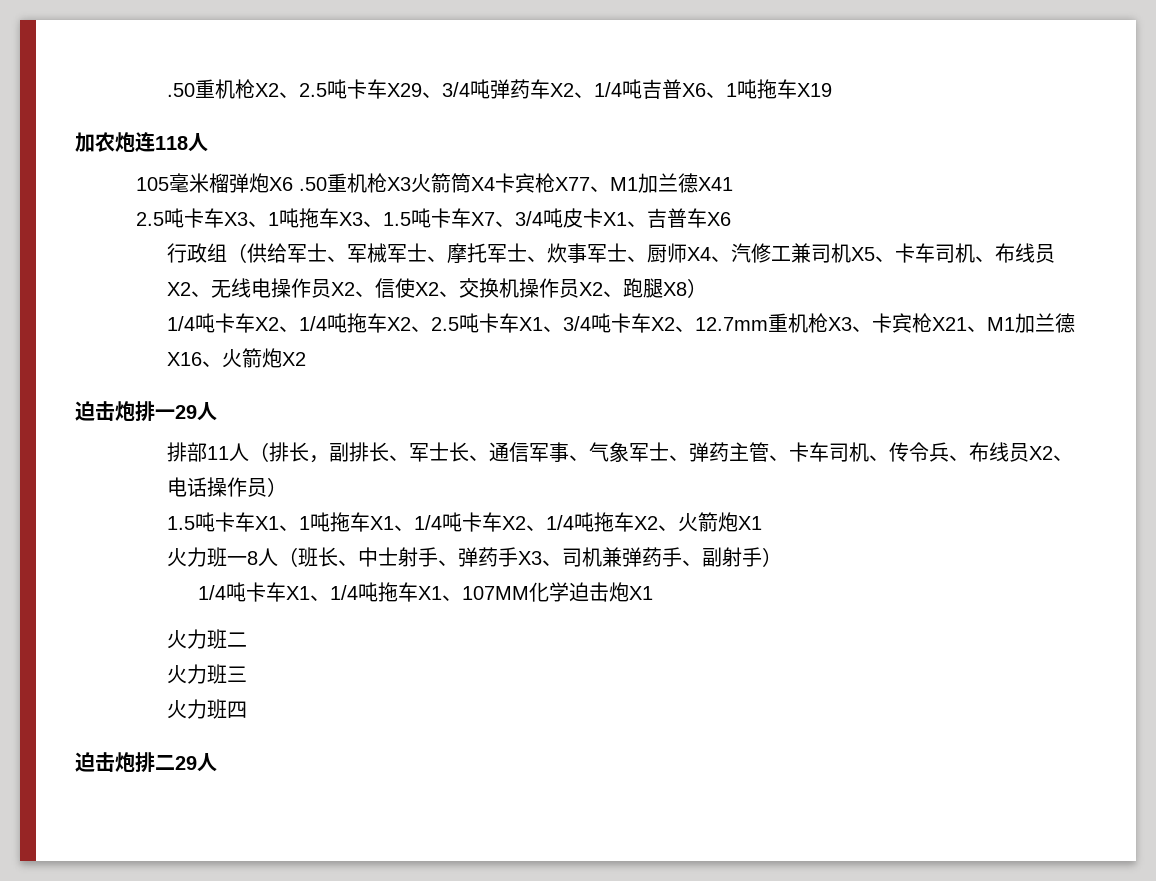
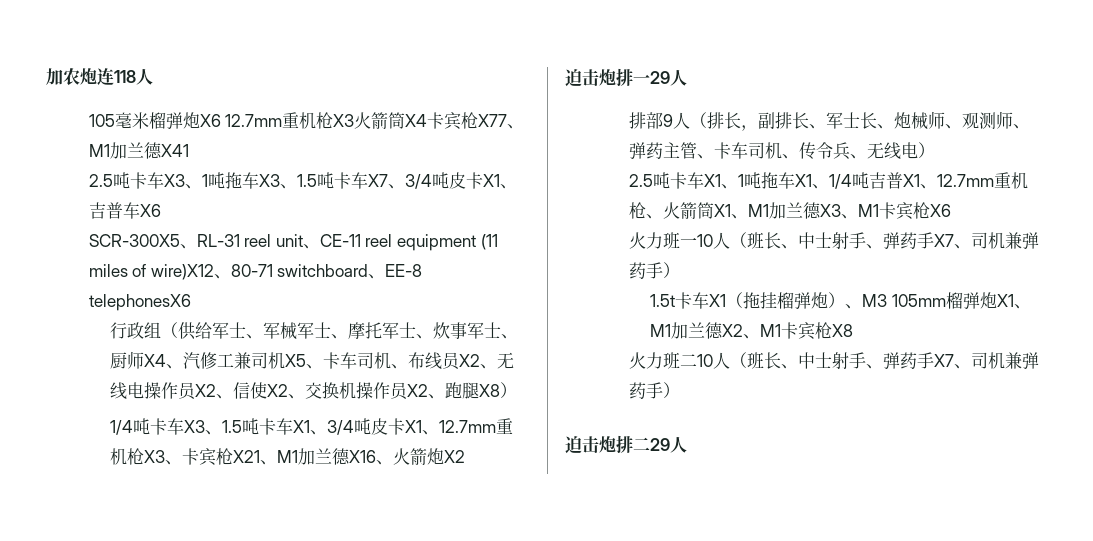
- .50重机枪X2、2.5吨卡车X29、3/4吨弹药车X2、1/4吨吉普X6、1吨拖车X19
- 105毫米榴弹炮X6 .50重机枪X3火箭筒X4卡宾枪X77、M1加兰德X41
+ 105毫米榴弹炮X6 12.7mm重机枪X3火箭筒X4卡宾枪X77、M1加兰德X41
+ SCR-300X5、RL-31 reel unit、CE-11 reel equipment (11 miles of wire)X12、80-71 switchboard、EE-8 telephonesX6
- 1/4吨卡车X2、1/4吨拖车X2、2.5吨卡车X1、3/4吨卡车X2、12.7mm重机枪X3、卡宾枪X21、M1加兰德X16、火箭炮X2
+ 1/4吨卡车X3、1.5吨卡车X1、3/4吨皮卡X1、12.7mm重机枪X3、卡宾枪X21、M1加兰德X16、火箭炮X2
- 排部11人（排长，副排长、军士长、通信军事、气象军士、弹药主管、卡车司机、传令兵、布线员X2、电话操作员）
- 1.5吨卡车X1、1吨拖车X1、1/4吨卡车X2、1/4吨拖车X2、火箭炮X1
+ 排部9人（排长，副排长、军士长、炮械师、观测师、弹药主管、卡车司机、传令兵、无线电）
+ 2.5吨卡车X1、1吨拖车X1、1/4吨吉普X1、12.7mm重机枪、火箭筒X1、M1加兰德X3、M1卡宾枪X6
- 火力班一8人（班长、中士射手、弹药手X3、司机兼弹药手、副射手）
- 1/4吨卡车X1、1/4吨拖车X1、107MM化学迫击炮X1
- 火力班二
- 火力班三
- 火力班四
+ 火力班一10人（班长、中士射手、弹药手X7、司机兼弹药手）
+ 1.5t卡车X1（拖挂榴弹炮）、M3 105mm榴弹炮X1、M1加兰德X2、M1卡宾枪X8
+ 火力班二10人（班长、中士射手、弹药手X7、司机兼弹药手）

